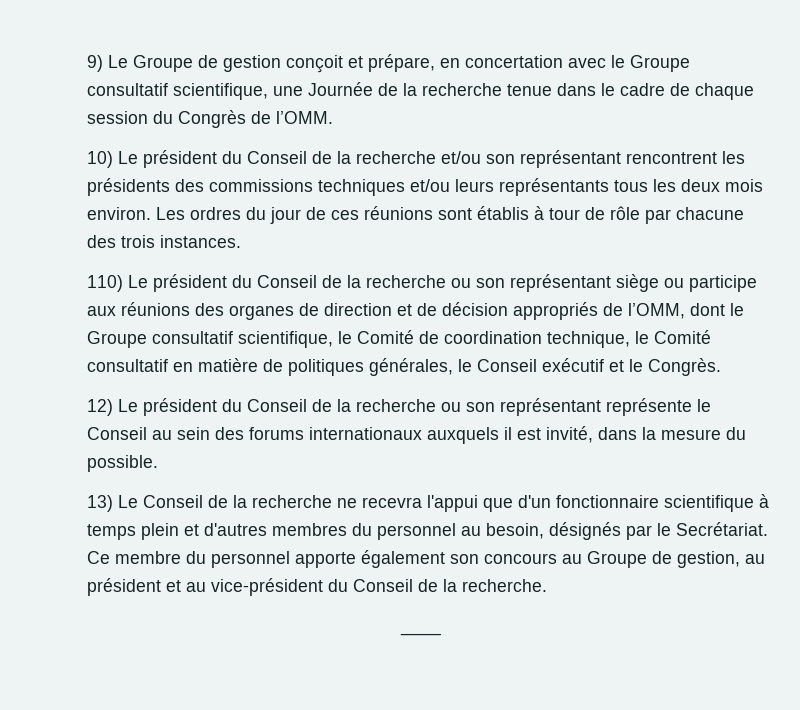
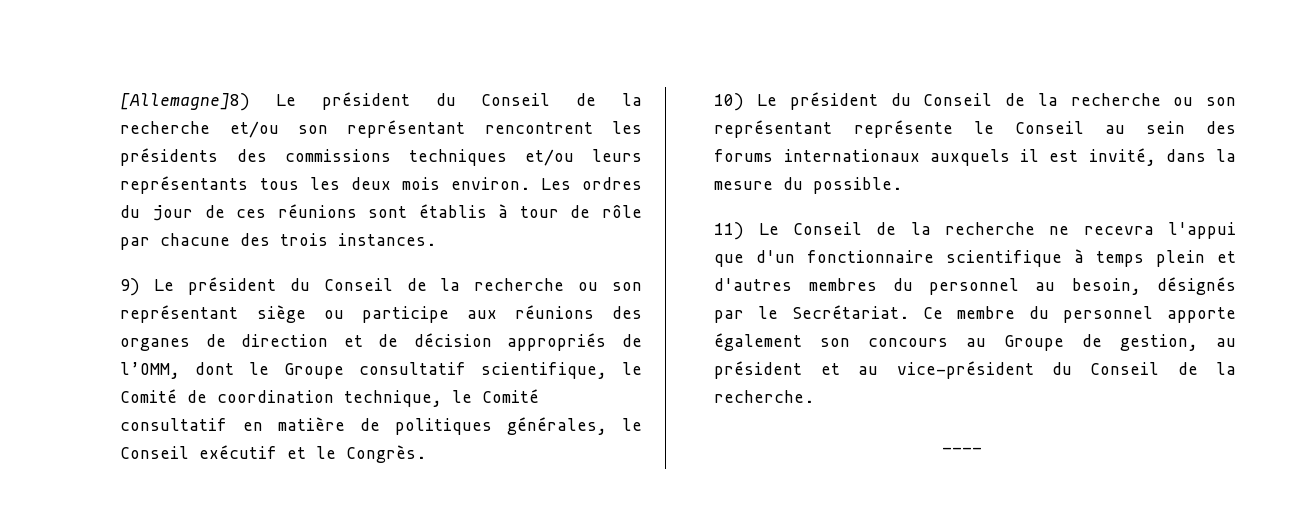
- 9) Le Groupe de gestion conçoit et prépare, en concertation avec le Groupe consultatif scientifique, une Journée de la recherche tenue dans le cadre de chaque session du Congrès de l’OMM.
- 10) Le président du Conseil de la recherche et/ou son représentant rencontrent les présidents des commissions techniques et/ou leurs représentants tous les deux mois environ.
+ [Allemagne]8) Le président du Conseil de la recherche et/ou son représentant rencontrent les présidents des commissions techniques et/ou leurs représentants tous les deux mois environ.
- 110) Le président du Conseil de la recherche ou son représentant siège ou participe aux réunions des organes de direction et de décision appropriés de l’OMM, dont le Groupe consultatif scientifique, le Comité de coordination technique, le Comité consultatif en matière de politiques générales, le Conseil exécutif et le Congrès.
+ 9) Le président du Conseil de la recherche ou son représentant siège ou participe aux réunions des organes de direction et de décision appropriés de l’OMM, dont le Groupe consultatif scientifique, le Comité de coordination technique, le Comité consultatif en matière de politiques générales, le Conseil exécutif et le Congrès.
- 12) Le président du Conseil de la recherche ou son représentant représente le Conseil au sein des forums internationaux auxquels il est invité, dans la mesure du possible.
+ 10) Le président du Conseil de la recherche ou son représentant représente le Conseil au sein des forums internationaux auxquels il est invité, dans la mesure du possible.
- 13) Le Conseil de la recherche ne recevra l'appui que d'un fonctionnaire scientifique à temps plein et d'autres membres du personnel au besoin, désignés par le Secrétariat.
+ 11) Le Conseil de la recherche ne recevra l'appui que d'un fonctionnaire scientifique à temps plein et d'autres membres du personnel au besoin, désignés par le Secrétariat.

